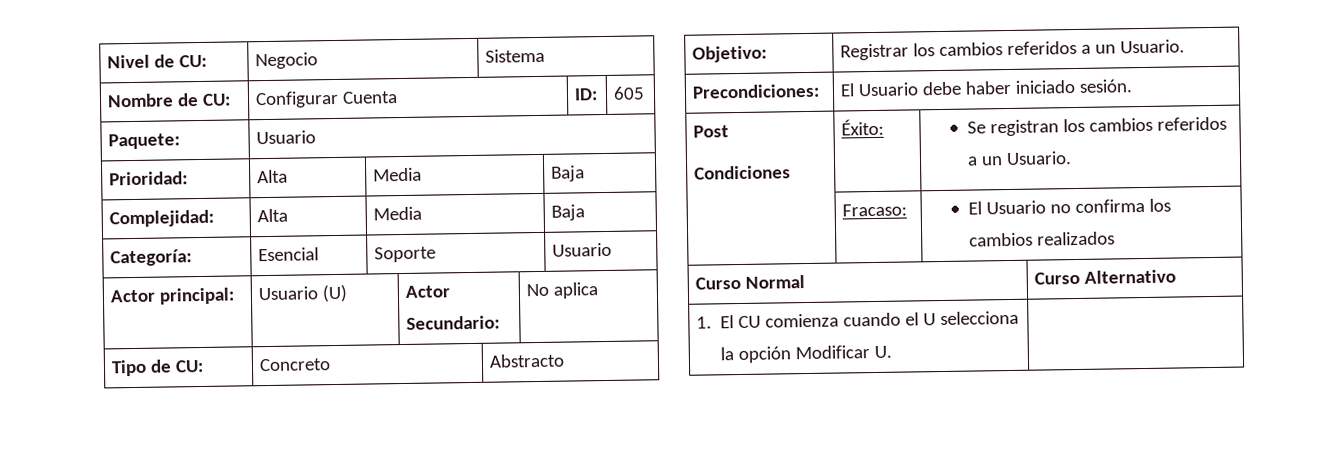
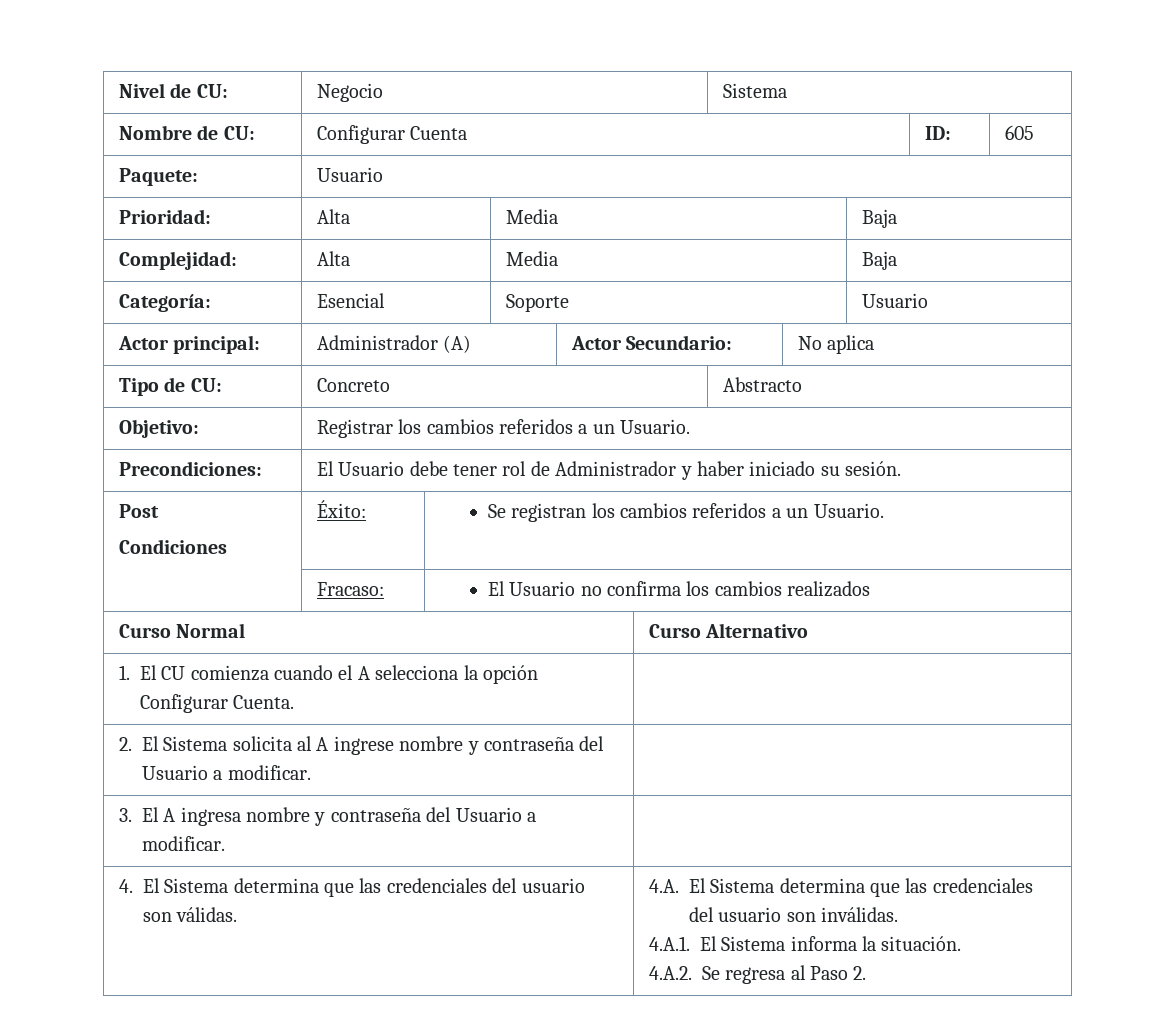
- Actor principal: | Usuario (U) | Actor Secundario: | No aplica
+ Actor principal: | Administrador (A) | Actor Secundario: | No aplica
- Precondiciones: | El Usuario debe haber iniciado sesión.
+ Precondiciones: | El Usuario debe tener rol de Administrador y haber iniciado su sesión.
- 1. El CU comienza cuando el U selecciona la opción Modificar U. |
+ 1. El CU comienza cuando el A selecciona la opción Configurar Cuenta. |
+ 2. El Sistema solicita al A ingrese nombre y contraseña del Usuario a modificar. |
+ 3. El A ingresa nombre y contraseña del Usuario a modificar. |
+ 4. El Sistema determina que las credenciales del usuario son válidas. | 4.A. El Sistema determina que las credenciales del usuario son inválidas.
+ 4.A.1. El Sistema informa la situación.
+ 4.A.2. Se regresa al Paso 2.

